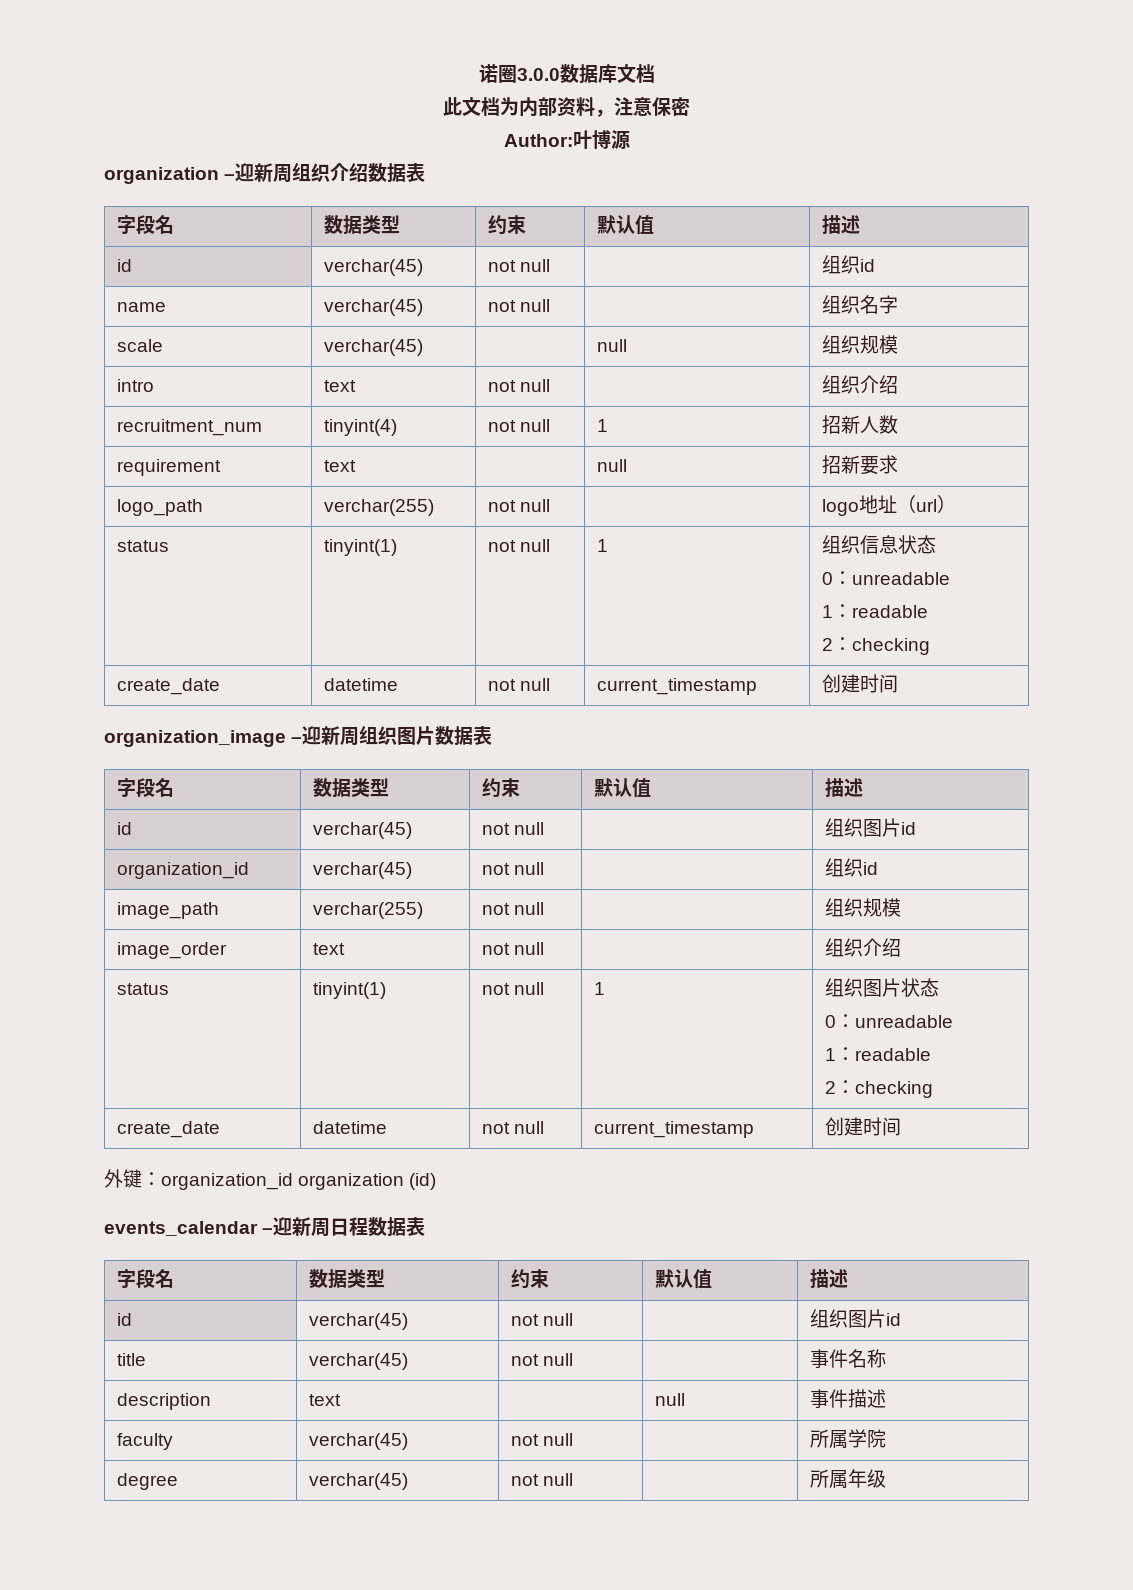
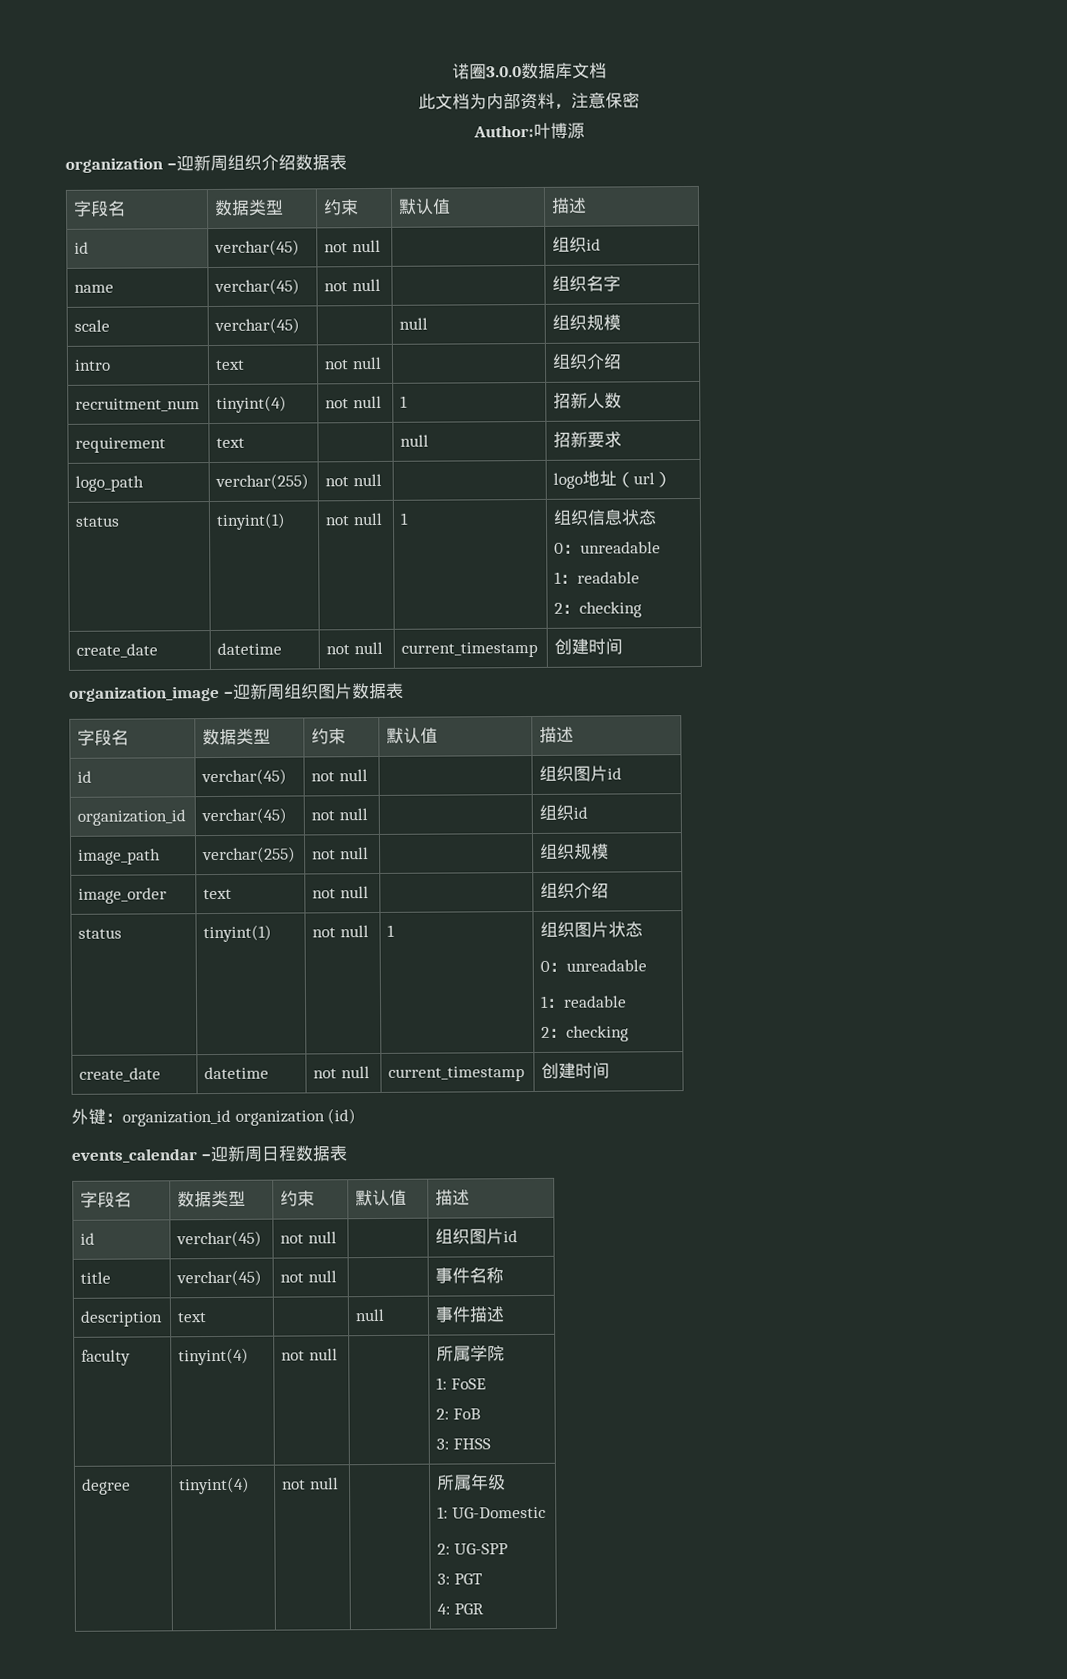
- faculty | verchar(45) | not null | | 所属学院
+ faculty | tinyint(4) | not null | | 所属学院
+ 1: FoSE
+ 2: FoB
+ 3: FHSS
- degree | verchar(45) | not null | | 所属年级
+ degree | tinyint(4) | not null | | 所属年级
+ 1: UG-Domestic
+ 2: UG-SPP
+ 3: PGT
+ 4: PGR

